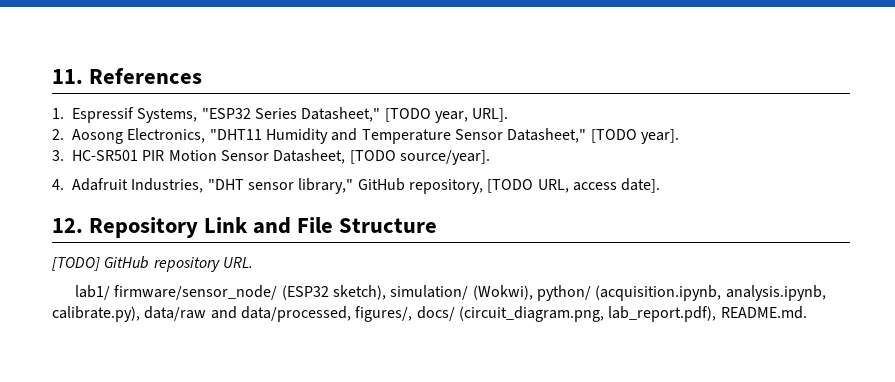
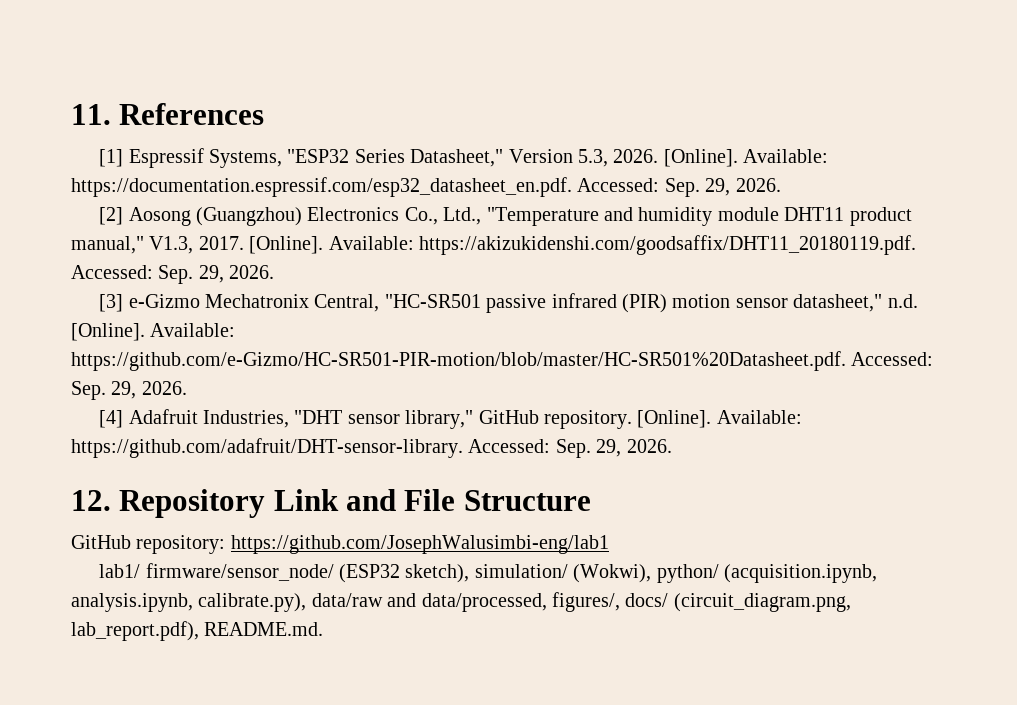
- 1. Espressif Systems, "ESP32 Series Datasheet," [TODO year, URL].
- 2. Aosong Electronics, "DHT11 Humidity and Temperature Sensor Datasheet," [TODO year].
- 3. HC-SR501 PIR Motion Sensor Datasheet, [TODO source/year].
- 4. Adafruit Industries, "DHT sensor library," GitHub repository, [TODO URL, access date].
+ [1] Espressif Systems, "ESP32 Series Datasheet," Version 5.3, 2026. [Online]. Available: https://documentation.espressif.com/esp32_datasheet_en.pdf. Accessed: Sep. 29, 2026.
+ [2] Aosong (Guangzhou) Electronics Co., Ltd., "Temperature and humidity module DHT11 product manual," V1.3, 2017. [Online]. Available: https://akizukidenshi.com/goodsaffix/DHT11_20180119.pdf. Accessed: Sep. 29, 2026.
+ [3] e-Gizmo Mechatronix Central, "HC-SR501 passive infrared (PIR) motion sensor datasheet," n.d. [Online]. Available: https://github.com/e-Gizmo/HC-SR501-PIR-motion/blob/master/HC-SR501%20Datasheet.pdf. Accessed: Sep. 29, 2026.
+ [4] Adafruit Industries, "DHT sensor library," GitHub repository. [Online]. Available: https://github.com/adafruit/DHT-sensor-library. Accessed: Sep. 29, 2026.
- [TODO] GitHub repository URL.
+ GitHub repository: https://github.com/JosephWalusimbi-eng/lab1

